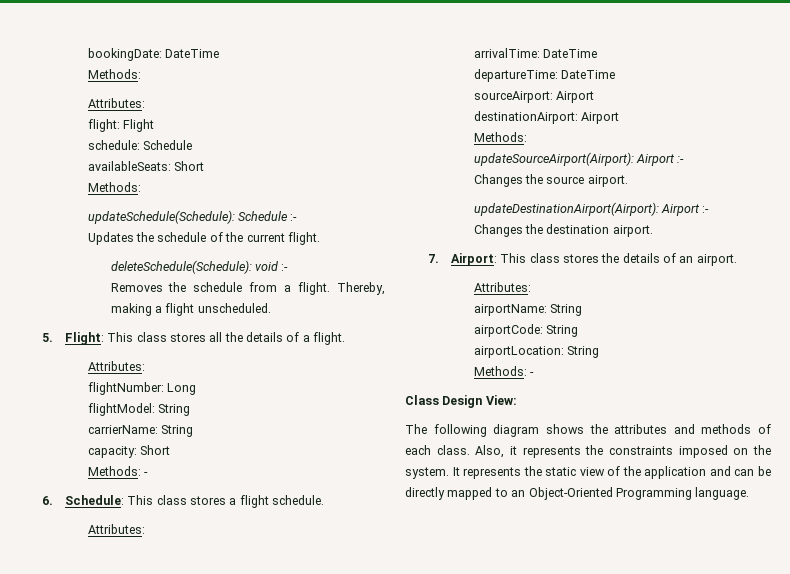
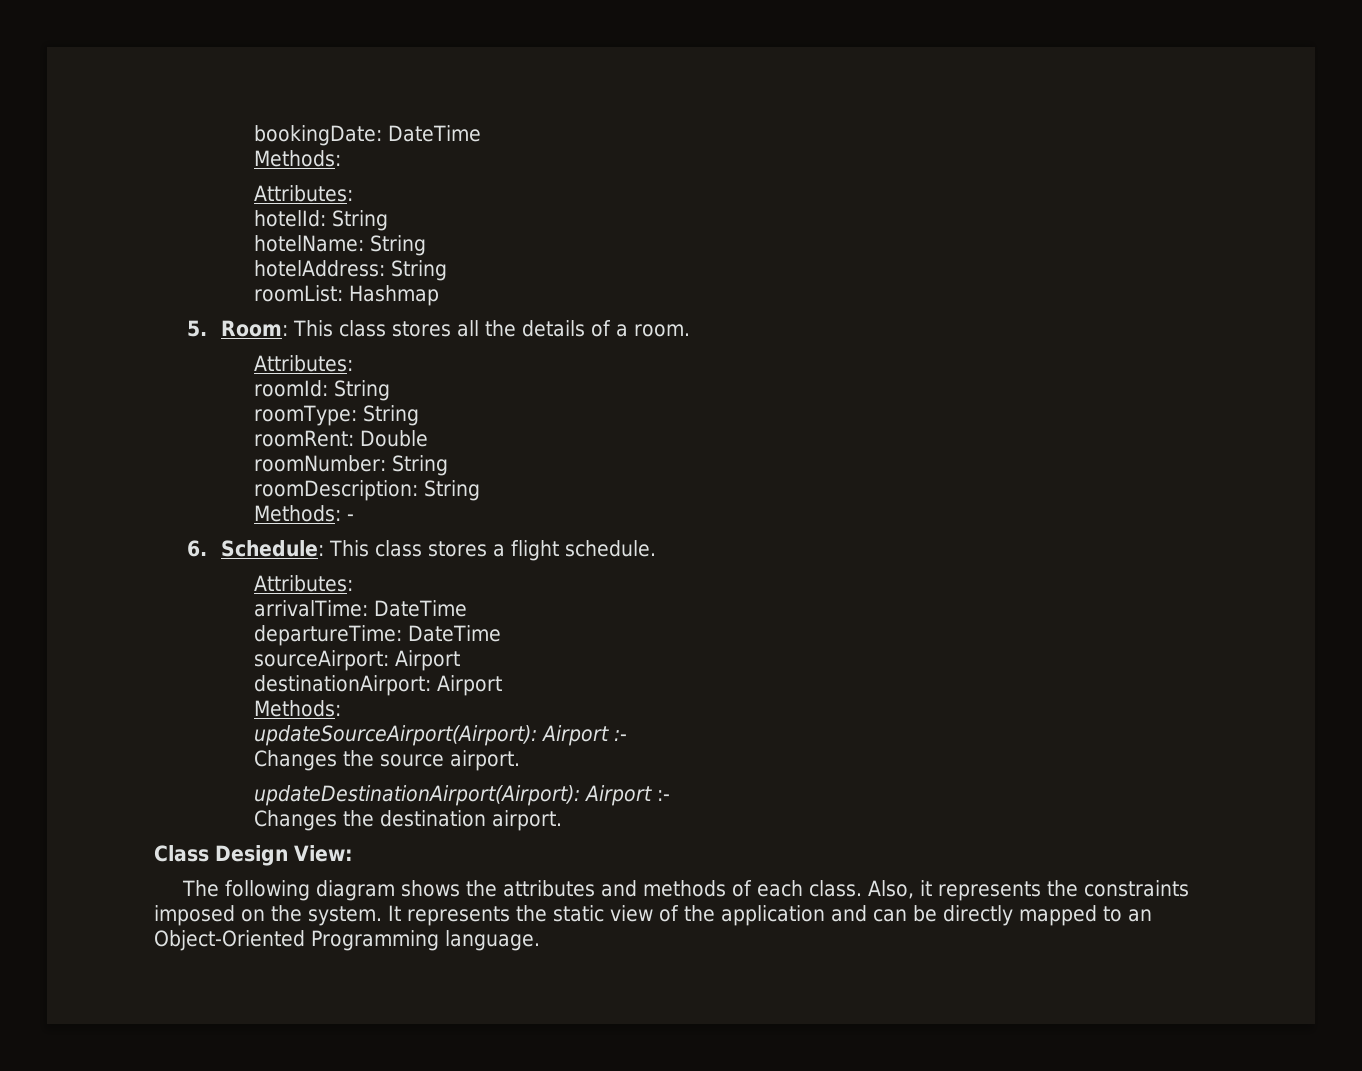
- flight: Flight
- schedule: Schedule
- availableSeats: Short
- Methods:
- updateSchedule(Schedule): Schedule :-
- Updates the schedule of the current flight.
- deleteSchedule(Schedule): void :-
- Removes the schedule from a flight. Thereby, making a flight unscheduled.
+ hotelId: String
+ hotelName: String
+ hotelAddress: String
+ roomList: Hashmap
- 5. Flight: This class stores all the details of a flight.
+ 5. Room: This class stores all the details of a room.
  Attributes:
- flightNumber: Long
- flightModel: String
- carrierName: String
- capacity: Short
+ roomId: String
+ roomType: String
+ roomRent: Double
+ roomNumber: String
+ roomDescription: String
- 7. Airport: This class stores the details of an airport.
- Attributes:
- airportName: String
- airportCode: String
- airportLocation: String
- Methods: -

